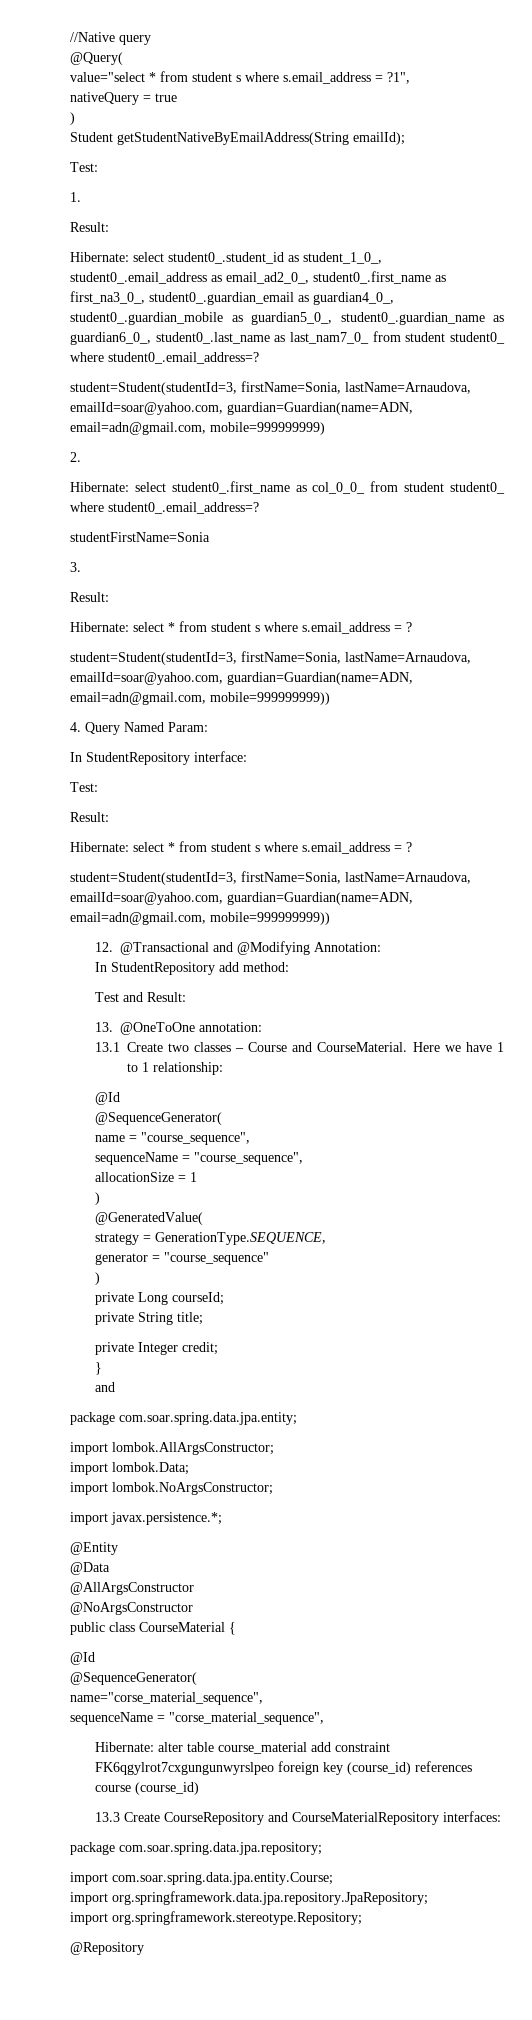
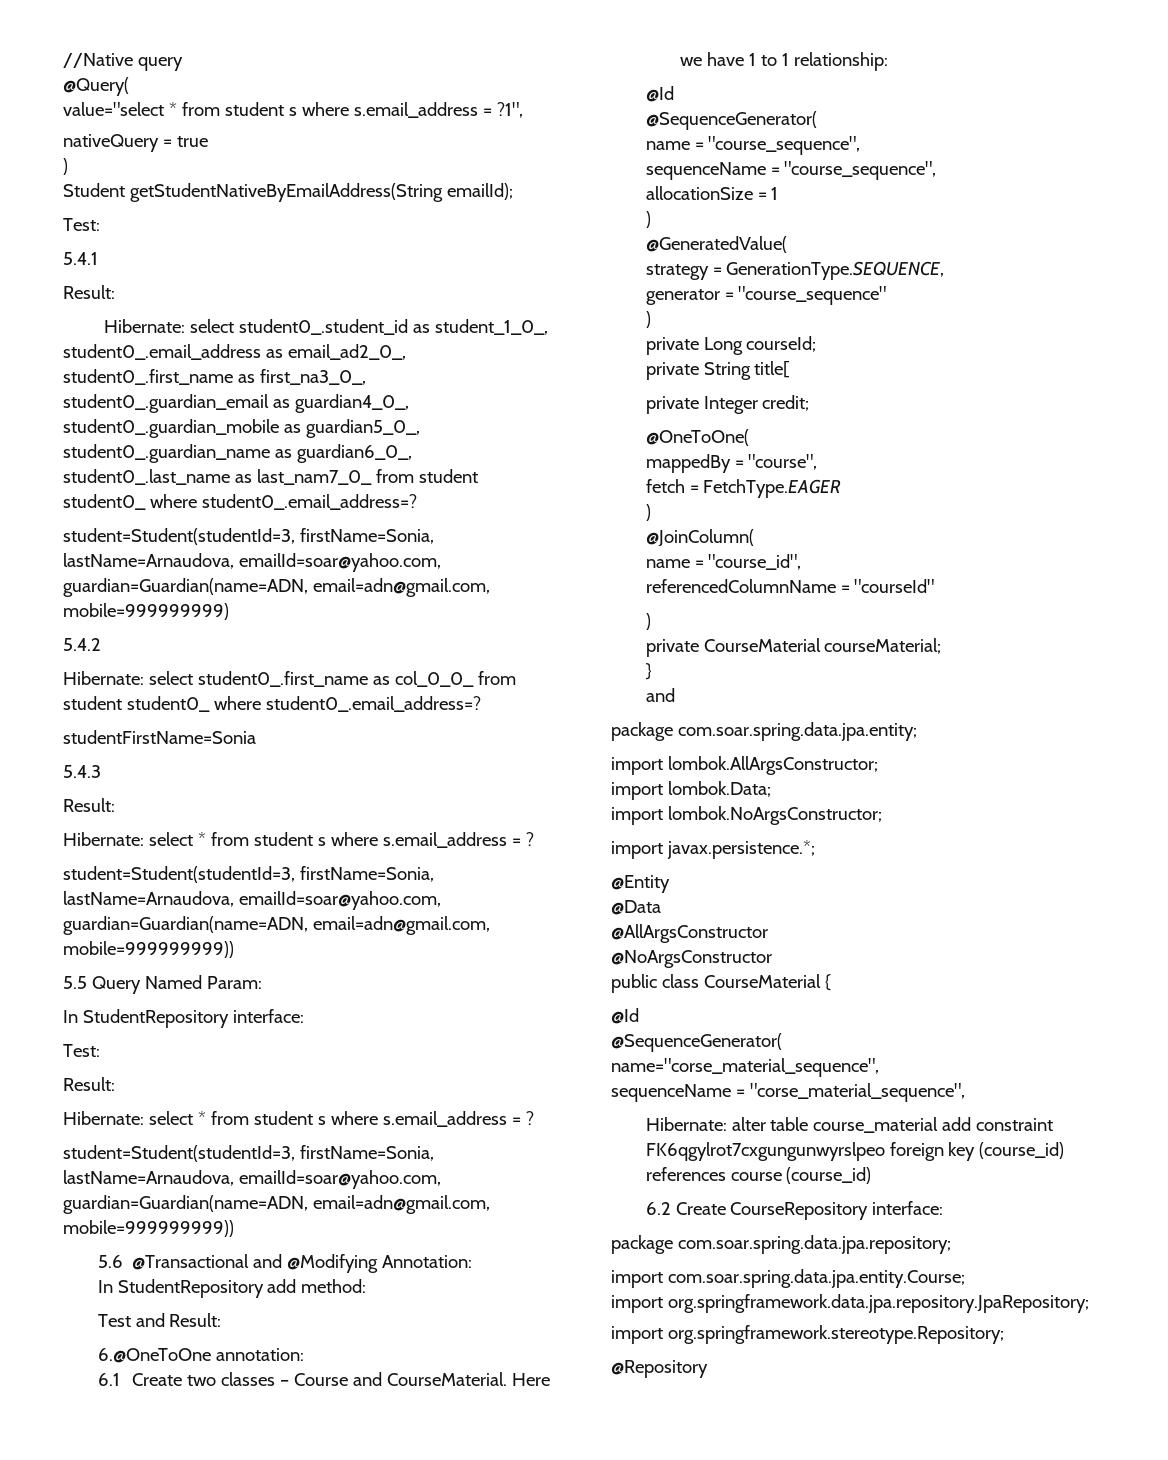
- 1.
+ 5.4.1
- 2.
+ 5.4.2
- 3.
+ 5.4.3
- 4. Query Named Param:
+ 5.5 Query Named Param:
- 12. @Transactional and @Modifying Annotation:
+ 5.6 @Transactional and @Modifying Annotation:
- 13. @OneToOne annotation:
+ 6.@OneToOne annotation:
- 13.1 Create two classes – Course and CourseMaterial.
+ 6.1 Create two classes – Course and CourseMaterial.
- private String title;
+ private String title[
+ @OneToOne(
+ mappedBy = "course",
+ fetch = FetchType.EAGER
+ )
+ @JoinColumn(
+ name = "course_id",
+ referencedColumnName = "courseId"
+ )
+ private CourseMaterial courseMaterial;
- 13.3 Create CourseRepository and CourseMaterialRepository interfaces:
+ 6.2 Create CourseRepository interface:

